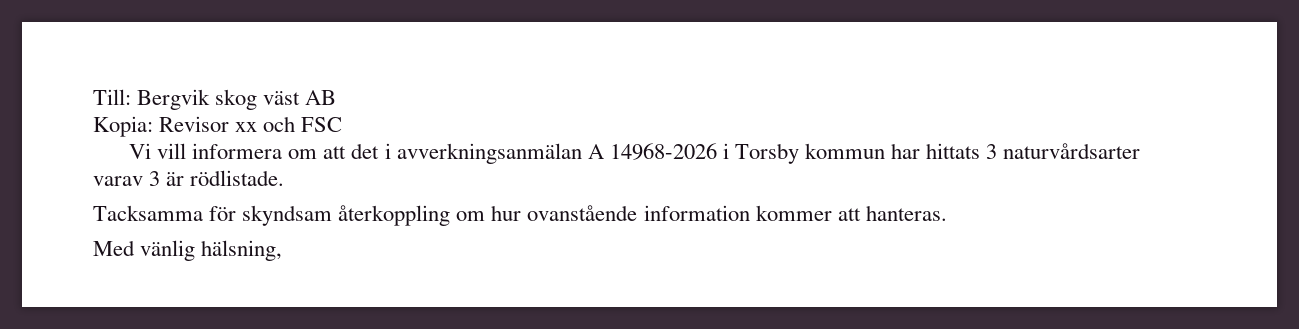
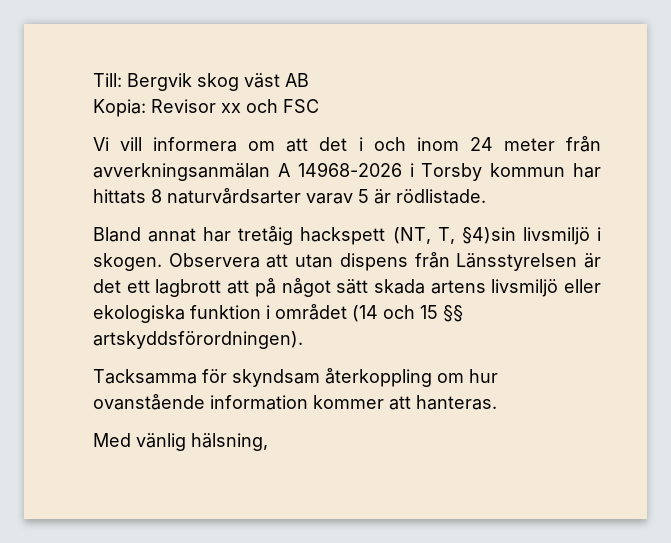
- Vi vill informera om att det i avverkningsanmälan A 14968-2026 i Torsby kommun har hittats 3 naturvårdsarter varav 3 är rödlistade.
+ Vi vill informera om att det i och inom 24 meter från avverkningsanmälan A 14968-2026 i Torsby kommun har hittats 8 naturvårdsarter varav 5 är rödlistade.
+ Bland annat har tretåig hackspett (NT, T, §4)sin livsmiljö i skogen. Observera att utan dispens från Länsstyrelsen är det ett lagbrott att på något sätt skada artens livsmiljö eller ekologiska funktion i området (14 och 15 §§ artskyddsförordningen).

